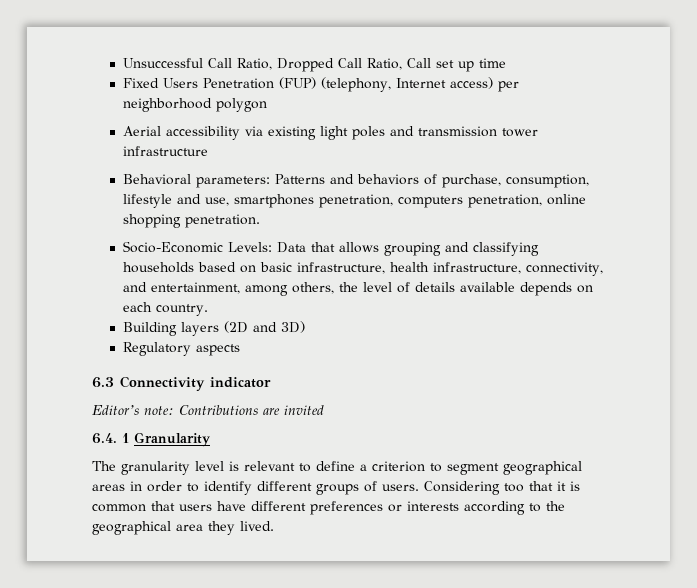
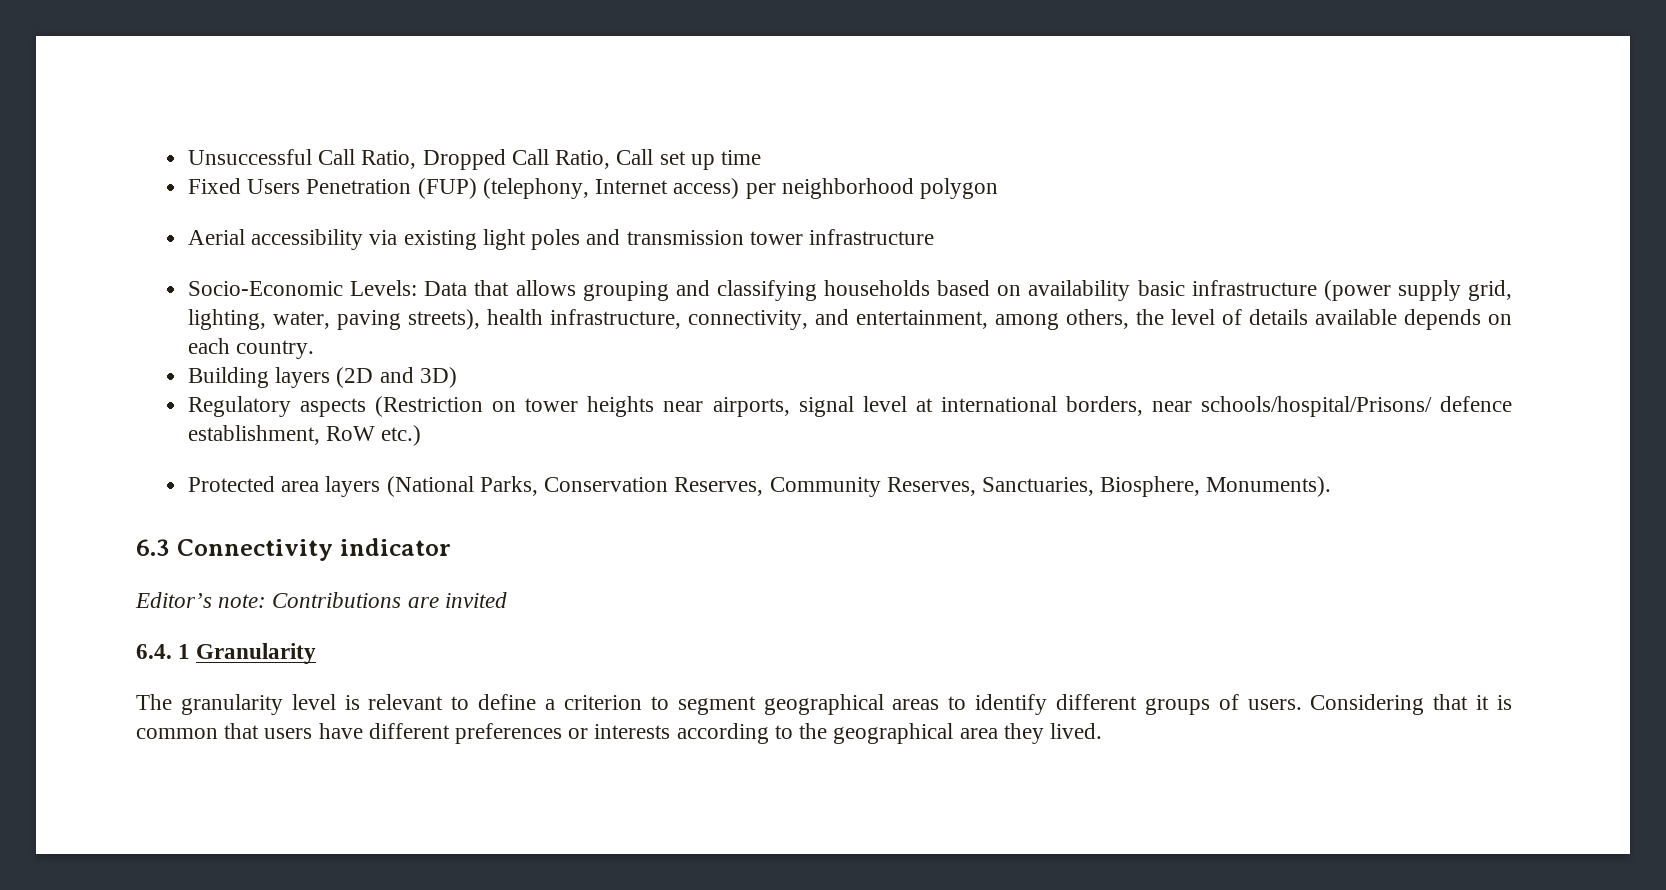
- Behavioral parameters: Patterns and behaviors of purchase, consumption, lifestyle and use, smartphones penetration, computers penetration, online shopping penetration.
- Socio-Economic Levels: Data that allows grouping and classifying households based on basic infrastructure, health infrastructure, connectivity, and entertainment, among others, the level of details available depends on each country.
+ Socio-Economic Levels: Data that allows grouping and classifying households based on availability basic infrastructure (power supply grid, lighting, water, paving streets), health infrastructure, connectivity, and entertainment, among others, the level of details available depends on each country.
- Regulatory aspects
+ Regulatory aspects (Restriction on tower heights near airports, signal level at international borders, near schools/hospital/Prisons/ defence establishment, RoW etc.)
+ Protected area layers (National Parks, Conservation Reserves, Community Reserves, Sanctuaries, Biosphere, Monuments).
- The granularity level is relevant to define a criterion to segment geographical areas in order to identify different groups of users.
+ The granularity level is relevant to define a criterion to segment geographical areas to identify different groups of users.
- Considering too that it is common that users have different preferences or interests according to the geographical area they lived.
+ Considering that it is common that users have different preferences or interests according to the geographical area they lived.

